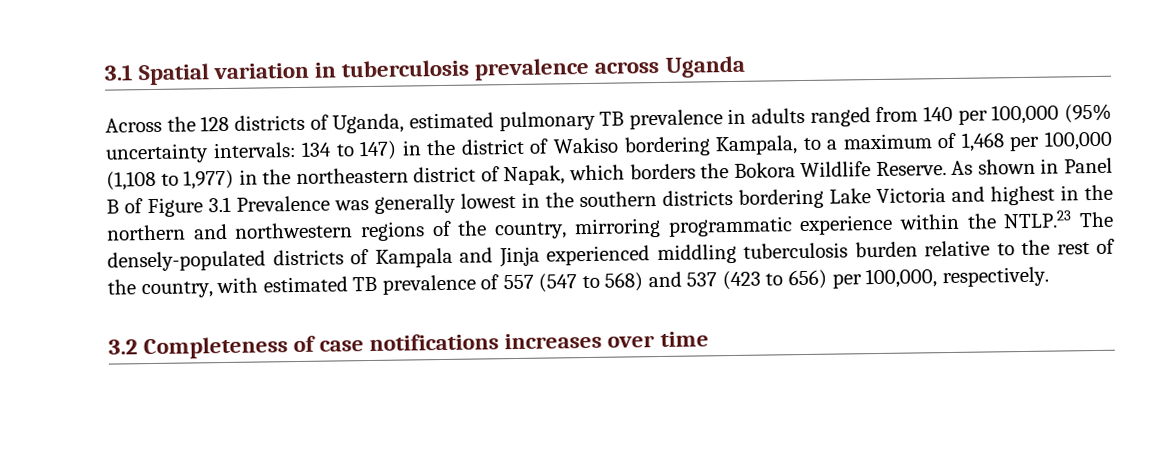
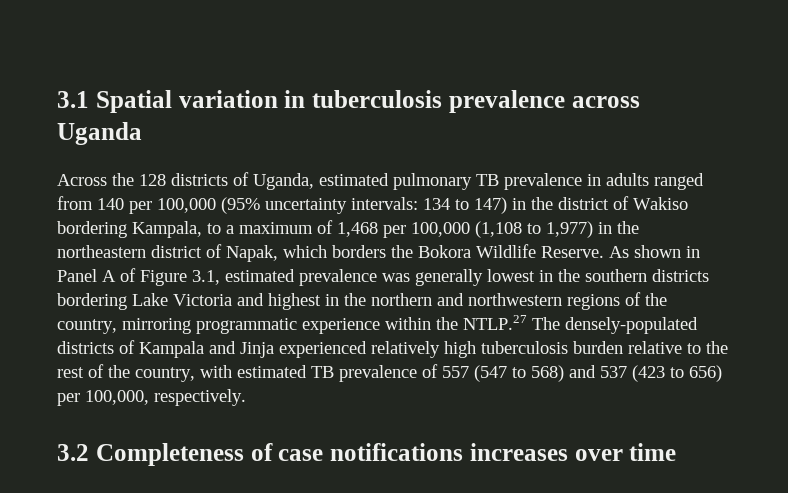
- As shown in Panel B of Figure 3.1 Prevalence was generally lowest in the southern districts bordering Lake Victoria and highest in the northern and northwestern regions of the country, mirroring programmatic experience within the NTLP.23 The densely-populated districts of Kampala and Jinja experienced middling tuberculosis burden relative to the rest of the country, with estimated TB prevalence of 557 (547 to 568) and 537 (423 to 656) per 100,000, respectively.
+ As shown in Panel A of Figure 3.1, estimated prevalence was generally lowest in the southern districts bordering Lake Victoria and highest in the northern and northwestern regions of the country, mirroring programmatic experience within the NTLP.27 The densely-populated districts of Kampala and Jinja experienced relatively high tuberculosis burden relative to the rest of the country, with estimated TB prevalence of 557 (547 to 568) and 537 (423 to 656) per 100,000, respectively.

